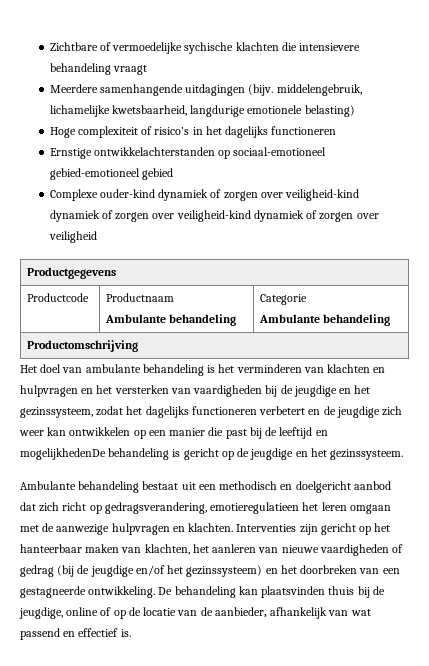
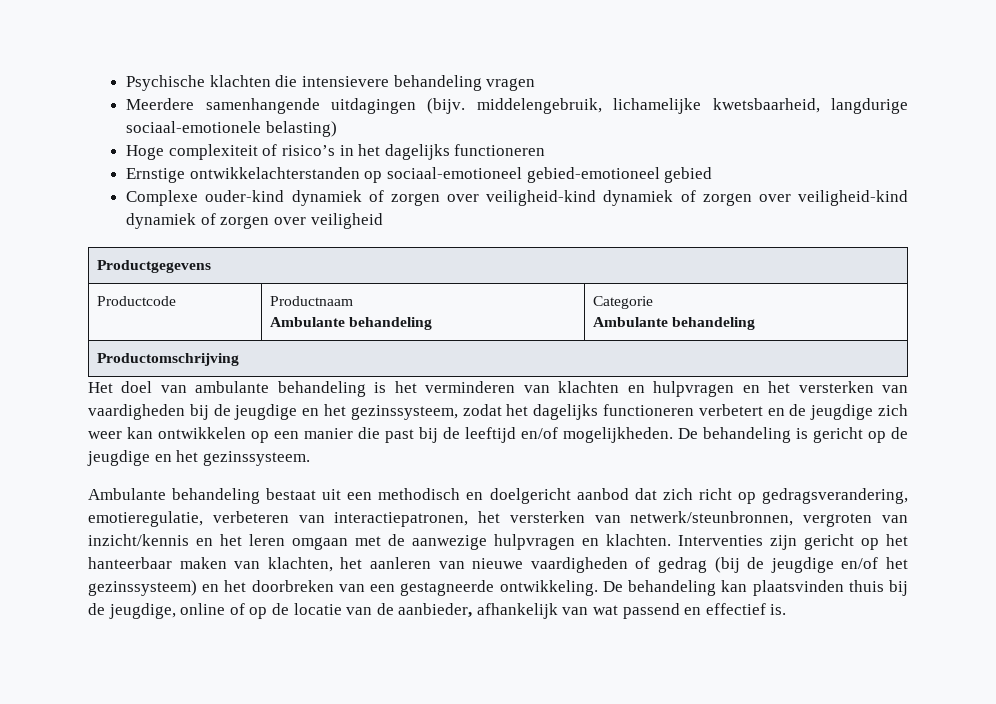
- Zichtbare of vermoedelijke sychische klachten die intensievere behandeling vraagt
+ Psychische klachten die intensievere behandeling vragen
- Meerdere samenhangende uitdagingen (bijv. middelengebruik, lichamelijke kwetsbaarheid, langdurige emotionele belasting)
+ Meerdere samenhangende uitdagingen (bijv. middelengebruik, lichamelijke kwetsbaarheid, langdurige sociaal-emotionele belasting)
- Het doel van ambulante behandeling is het verminderen van klachten en hulpvragen en het versterken van vaardigheden bij de jeugdige en het gezinssysteem, zodat het dagelijks functioneren verbetert en de jeugdige zich weer kan ontwikkelen op een manier die past bij de leeftijd en mogelijkhedenDe behandeling is gericht op de jeugdige en het gezinssysteem.
+ Het doel van ambulante behandeling is het verminderen van klachten en hulpvragen en het versterken van vaardigheden bij de jeugdige en het gezinssysteem, zodat het dagelijks functioneren verbetert en de jeugdige zich weer kan ontwikkelen op een manier die past bij de leeftijd en/of mogelijkheden. De behandeling is gericht op de jeugdige en het gezinssysteem.
- Ambulante behandeling bestaat uit een methodisch en doelgericht aanbod dat zich richt op gedragsverandering, emotieregulatieen het leren omgaan met de aanwezige hulpvragen en klachten.
+ Ambulante behandeling bestaat uit een methodisch en doelgericht aanbod dat zich richt op gedragsverandering, emotieregulatie, verbeteren van interactiepatronen, het versterken van netwerk/steunbronnen, vergroten van inzicht/kennis en het leren omgaan met de aanwezige hulpvragen en klachten.

